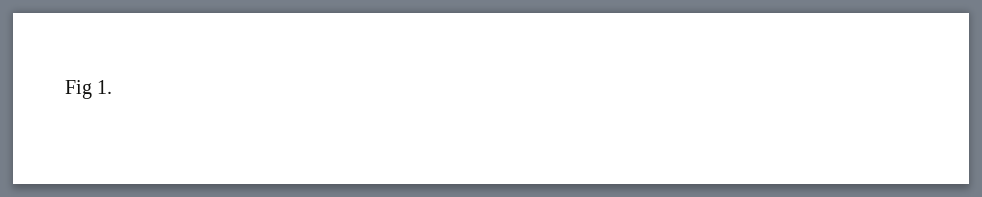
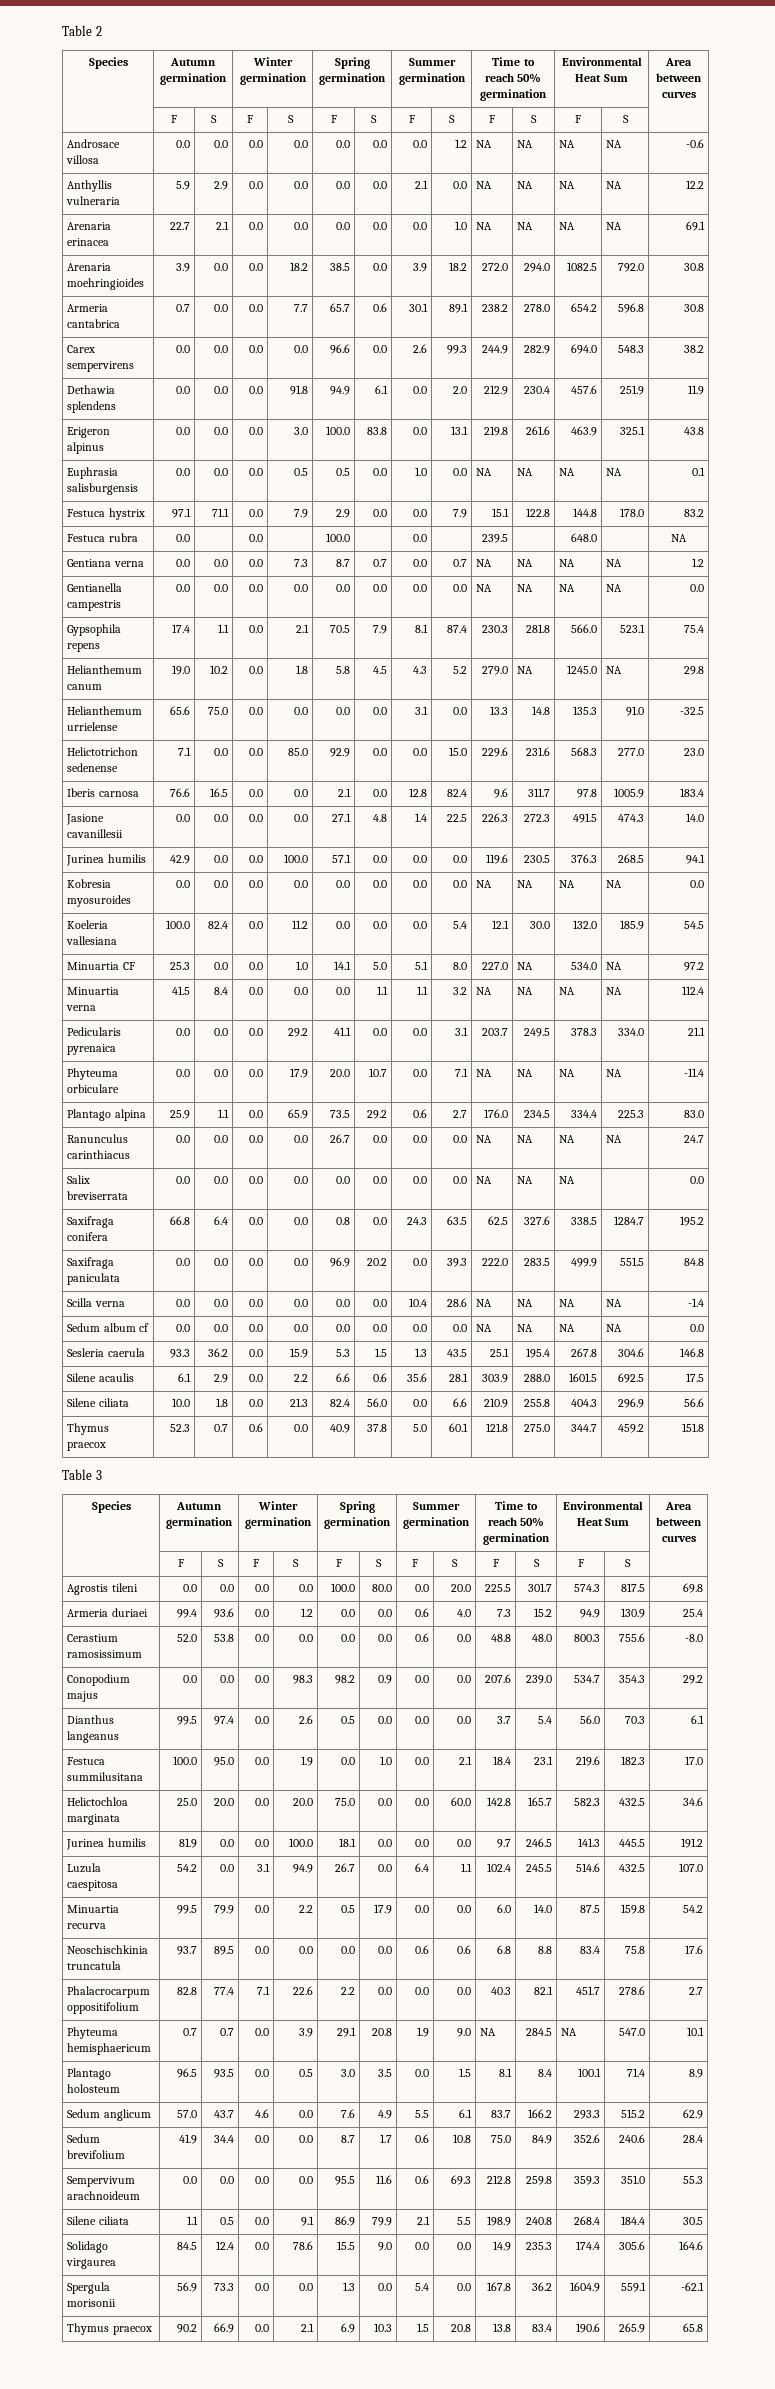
- Fig 1.
+ Table 2
+ Species | Autumn germination | Winter germination | Spring germination | Summer germination | Time to reach 50% germination | Environmental Heat Sum | Area between curves
+ | F | S | F | S | F | S | F | S | F | S | F | S |
+ Androsace villosa | 0.0 | 0.0 | 0.0 | 0.0 | 0.0 | 0.0 | 0.0 | 1.2 | NA | NA | NA | NA | -0.6
+ Anthyllis vulneraria | 5.9 | 2.9 | 0.0 | 0.0 | 0.0 | 0.0 | 2.1 | 0.0 | NA | NA | NA | NA | 12.2
+ Arenaria erinacea | 22.7 | 2.1 | 0.0 | 0.0 | 0.0 | 0.0 | 0.0 | 1.0 | NA | NA | NA | NA | 69.1
+ Arenaria moehringioides | 3.9 | 0.0 | 0.0 | 18.2 | 38.5 | 0.0 | 3.9 | 18.2 | 272.0 | 294.0 | 1082.5 | 792.0 | 30.8
+ Armeria cantabrica | 0.7 | 0.0 | 0.0 | 7.7 | 65.7 | 0.6 | 30.1 | 89.1 | 238.2 | 278.0 | 654.2 | 596.8 | 30.8
+ Carex sempervirens | 0.0 | 0.0 | 0.0 | 0.0 | 96.6 | 0.0 | 2.6 | 99.3 | 244.9 | 282.9 | 694.0 | 548.3 | 38.2
+ Dethawia splendens | 0.0 | 0.0 | 0.0 | 91.8 | 94.9 | 6.1 | 0.0 | 2.0 | 212.9 | 230.4 | 457.6 | 251.9 | 11.9
+ Erigeron alpinus | 0.0 | 0.0 | 0.0 | 3.0 | 100.0 | 83.8 | 0.0 | 13.1 | 219.8 | 261.6 | 463.9 | 325.1 | 43.8
+ Euphrasia salisburgensis | 0.0 | 0.0 | 0.0 | 0.5 | 0.5 | 0.0 | 1.0 | 0.0 | NA | NA | NA | NA | 0.1
+ Festuca hystrix | 97.1 | 71.1 | 0.0 | 7.9 | 2.9 | 0.0 | 0.0 | 7.9 | 15.1 | 122.8 | 144.8 | 178.0 | 83.2
+ Festuca rubra | 0.0 | | 0.0 | | 100.0 | | 0.0 | | 239.5 | | 648.0 | | NA
+ Gentiana verna | 0.0 | 0.0 | 0.0 | 7.3 | 8.7 | 0.7 | 0.0 | 0.7 | NA | NA | NA | NA | 1.2
+ Gentianella campestris | 0.0 | 0.0 | 0.0 | 0.0 | 0.0 | 0.0 | 0.0 | 0.0 | NA | NA | NA | NA | 0.0
+ Gypsophila repens | 17.4 | 1.1 | 0.0 | 2.1 | 70.5 | 7.9 | 8.1 | 87.4 | 230.3 | 281.8 | 566.0 | 523.1 | 75.4
+ Helianthemum canum | 19.0 | 10.2 | 0.0 | 1.8 | 5.8 | 4.5 | 4.3 | 5.2 | 279.0 | NA | 1245.0 | NA | 29.8
+ Helianthemum urrielense | 65.6 | 75.0 | 0.0 | 0.0 | 0.0 | 0.0 | 3.1 | 0.0 | 13.3 | 14.8 | 135.3 | 91.0 | -32.5
+ Helictotrichon sedenense | 7.1 | 0.0 | 0.0 | 85.0 | 92.9 | 0.0 | 0.0 | 15.0 | 229.6 | 231.6 | 568.3 | 277.0 | 23.0
+ Iberis carnosa | 76.6 | 16.5 | 0.0 | 0.0 | 2.1 | 0.0 | 12.8 | 82.4 | 9.6 | 311.7 | 97.8 | 1005.9 | 183.4
+ Jasione cavanillesii | 0.0 | 0.0 | 0.0 | 0.0 | 27.1 | 4.8 | 1.4 | 22.5 | 226.3 | 272.3 | 491.5 | 474.3 | 14.0
+ Jurinea humilis | 42.9 | 0.0 | 0.0 | 100.0 | 57.1 | 0.0 | 0.0 | 0.0 | 119.6 | 230.5 | 376.3 | 268.5 | 94.1
+ Kobresia myosuroides | 0.0 | 0.0 | 0.0 | 0.0 | 0.0 | 0.0 | 0.0 | 0.0 | NA | NA | NA | NA | 0.0
+ Koeleria vallesiana | 100.0 | 82.4 | 0.0 | 11.2 | 0.0 | 0.0 | 0.0 | 5.4 | 12.1 | 30.0 | 132.0 | 185.9 | 54.5
+ Minuartia CF | 25.3 | 0.0 | 0.0 | 1.0 | 14.1 | 5.0 | 5.1 | 8.0 | 227.0 | NA | 534.0 | NA | 97.2
+ Minuartia verna | 41.5 | 8.4 | 0.0 | 0.0 | 0.0 | 1.1 | 1.1 | 3.2 | NA | NA | NA | NA | 112.4
+ Pedicularis pyrenaica | 0.0 | 0.0 | 0.0 | 29.2 | 41.1 | 0.0 | 0.0 | 3.1 | 203.7 | 249.5 | 378.3 | 334.0 | 21.1
+ Phyteuma orbiculare | 0.0 | 0.0 | 0.0 | 17.9 | 20.0 | 10.7 | 0.0 | 7.1 | NA | NA | NA | NA | -11.4
+ Plantago alpina | 25.9 | 1.1 | 0.0 | 65.9 | 73.5 | 29.2 | 0.6 | 2.7 | 176.0 | 234.5 | 334.4 | 225.3 | 83.0
+ Ranunculus carinthiacus | 0.0 | 0.0 | 0.0 | 0.0 | 26.7 | 0.0 | 0.0 | 0.0 | NA | NA | NA | NA | 24.7
+ Salix breviserrata | 0.0 | 0.0 | 0.0 | 0.0 | 0.0 | 0.0 | 0.0 | 0.0 | NA | NA | NA | | 0.0
+ Saxifraga conifera | 66.8 | 6.4 | 0.0 | 0.0 | 0.8 | 0.0 | 24.3 | 63.5 | 62.5 | 327.6 | 338.5 | 1284.7 | 195.2
+ Saxifraga paniculata | 0.0 | 0.0 | 0.0 | 0.0 | 96.9 | 20.2 | 0.0 | 39.3 | 222.0 | 283.5 | 499.9 | 551.5 | 84.8
+ Scilla verna | 0.0 | 0.0 | 0.0 | 0.0 | 0.0 | 0.0 | 10.4 | 28.6 | NA | NA | NA | NA | -1.4
+ Sedum album cf | 0.0 | 0.0 | 0.0 | 0.0 | 0.0 | 0.0 | 0.0 | 0.0 | NA | NA | NA | NA | 0.0
+ Sesleria caerula | 93.3 | 36.2 | 0.0 | 15.9 | 5.3 | 1.5 | 1.3 | 43.5 | 25.1 | 195.4 | 267.8 | 304.6 | 146.8
+ Silene acaulis | 6.1 | 2.9 | 0.0 | 2.2 | 6.6 | 0.6 | 35.6 | 28.1 | 303.9 | 288.0 | 1601.5 | 692.5 | 17.5
+ Silene ciliata | 10.0 | 1.8 | 0.0 | 21.3 | 82.4 | 56.0 | 0.0 | 6.6 | 210.9 | 255.8 | 404.3 | 296.9 | 56.6
+ Thymus praecox | 52.3 | 0.7 | 0.6 | 0.0 | 40.9 | 37.8 | 5.0 | 60.1 | 121.8 | 275.0 | 344.7 | 459.2 | 151.8
+ Table 3
+ Species | Autumn germination | Winter germination | Spring germination | Summer germination | Time to reach 50% germination | Environmental Heat Sum | Area between curves
+ | F | S | F | S | F | S | F | S | F | S | F | S |
+ Agrostis tileni | 0.0 | 0.0 | 0.0 | 0.0 | 100.0 | 80.0 | 0.0 | 20.0 | 225.5 | 301.7 | 574.3 | 817.5 | 69.8
+ Armeria duriaei | 99.4 | 93.6 | 0.0 | 1.2 | 0.0 | 0.0 | 0.6 | 4.0 | 7.3 | 15.2 | 94.9 | 130.9 | 25.4
+ Cerastium ramosissimum | 52.0 | 53.8 | 0.0 | 0.0 | 0.0 | 0.0 | 0.6 | 0.0 | 48.8 | 48.0 | 800.3 | 755.6 | -8.0
+ Conopodium majus | 0.0 | 0.0 | 0.0 | 98.3 | 98.2 | 0.9 | 0.0 | 0.0 | 207.6 | 239.0 | 534.7 | 354.3 | 29.2
+ Dianthus langeanus | 99.5 | 97.4 | 0.0 | 2.6 | 0.5 | 0.0 | 0.0 | 0.0 | 3.7 | 5.4 | 56.0 | 70.3 | 6.1
+ Festuca summilusitana | 100.0 | 95.0 | 0.0 | 1.9 | 0.0 | 1.0 | 0.0 | 2.1 | 18.4 | 23.1 | 219.6 | 182.3 | 17.0
+ Helictochloa marginata | 25.0 | 20.0 | 0.0 | 20.0 | 75.0 | 0.0 | 0.0 | 60.0 | 142.8 | 165.7 | 582.3 | 432.5 | 34.6
+ Jurinea humilis | 81.9 | 0.0 | 0.0 | 100.0 | 18.1 | 0.0 | 0.0 | 0.0 | 9.7 | 246.5 | 141.3 | 445.5 | 191.2
+ Luzula caespitosa | 54.2 | 0.0 | 3.1 | 94.9 | 26.7 | 0.0 | 6.4 | 1.1 | 102.4 | 245.5 | 514.6 | 432.5 | 107.0
+ Minuartia recurva | 99.5 | 79.9 | 0.0 | 2.2 | 0.5 | 17.9 | 0.0 | 0.0 | 6.0 | 14.0 | 87.5 | 159.8 | 54.2
+ Neoschischkinia truncatula | 93.7 | 89.5 | 0.0 | 0.0 | 0.0 | 0.0 | 0.6 | 0.6 | 6.8 | 8.8 | 83.4 | 75.8 | 17.6
+ Phalacrocarpum oppositifolium | 82.8 | 77.4 | 7.1 | 22.6 | 2.2 | 0.0 | 0.0 | 0.0 | 40.3 | 82.1 | 451.7 | 278.6 | 2.7
+ Phyteuma hemisphaericum | 0.7 | 0.7 | 0.0 | 3.9 | 29.1 | 20.8 | 1.9 | 9.0 | NA | 284.5 | NA | 547.0 | 10.1
+ Plantago holosteum | 96.5 | 93.5 | 0.0 | 0.5 | 3.0 | 3.5 | 0.0 | 1.5 | 8.1 | 8.4 | 100.1 | 71.4 | 8.9
+ Sedum anglicum | 57.0 | 43.7 | 4.6 | 0.0 | 7.6 | 4.9 | 5.5 | 6.1 | 83.7 | 166.2 | 293.3 | 515.2 | 62.9
+ Sedum brevifolium | 41.9 | 34.4 | 0.0 | 0.0 | 8.7 | 1.7 | 0.6 | 10.8 | 75.0 | 84.9 | 352.6 | 240.6 | 28.4
+ Sempervivum arachnoideum | 0.0 | 0.0 | 0.0 | 0.0 | 95.5 | 11.6 | 0.6 | 69.3 | 212.8 | 259.8 | 359.3 | 351.0 | 55.3
+ Silene ciliata | 1.1 | 0.5 | 0.0 | 9.1 | 86.9 | 79.9 | 2.1 | 5.5 | 198.9 | 240.8 | 268.4 | 184.4 | 30.5
+ Solidago virgaurea | 84.5 | 12.4 | 0.0 | 78.6 | 15.5 | 9.0 | 0.0 | 0.0 | 14.9 | 235.3 | 174.4 | 305.6 | 164.6
+ Spergula morisonii | 56.9 | 73.3 | 0.0 | 0.0 | 1.3 | 0.0 | 5.4 | 0.0 | 167.8 | 36.2 | 1604.9 | 559.1 | -62.1
+ Thymus praecox | 90.2 | 66.9 | 0.0 | 2.1 | 6.9 | 10.3 | 1.5 | 20.8 | 13.8 | 83.4 | 190.6 | 265.9 | 65.8

